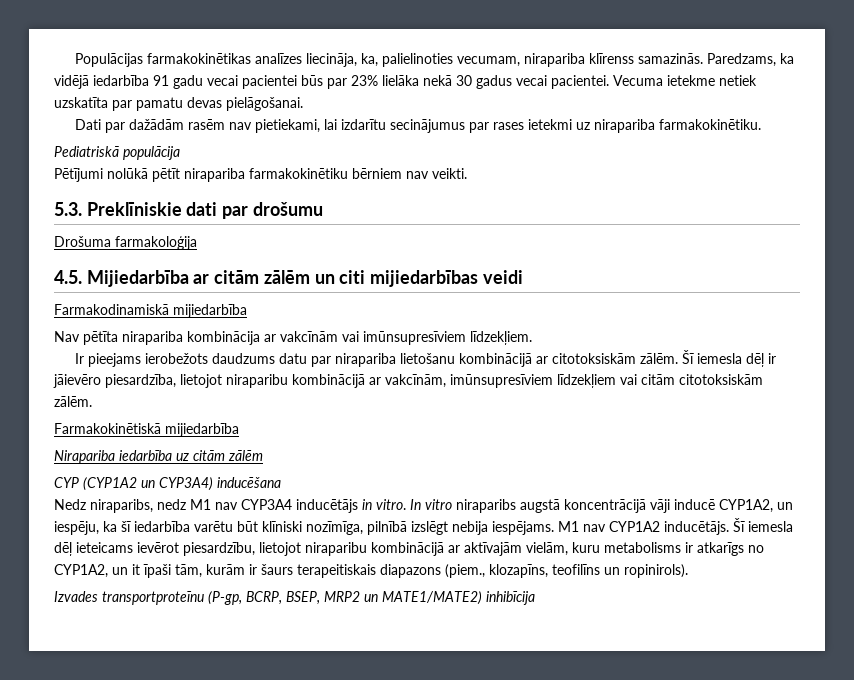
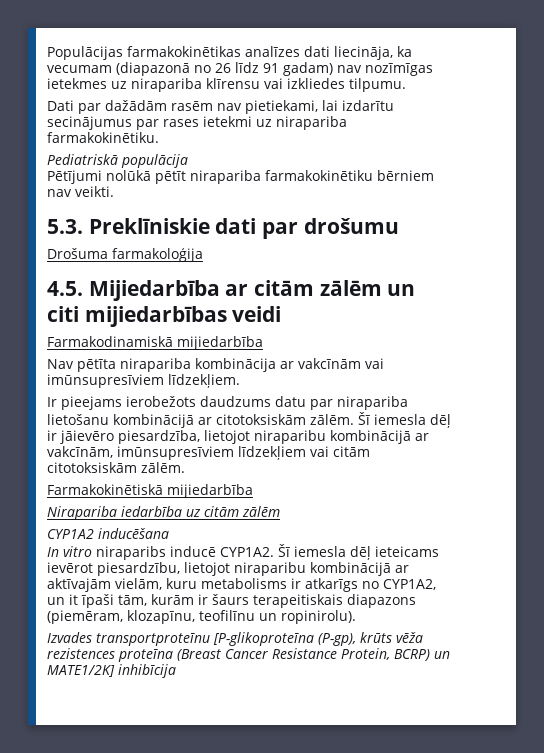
- Populācijas farmakokinētikas analīzes liecināja, ka, palielinoties vecumam, nirapariba klīrenss samazinās. Paredzams, ka vidējā iedarbība 91 gadu vecai pacientei būs par 23% lielāka nekā 30 gadus vecai pacientei. Vecuma ietekme netiek uzskatīta par pamatu devas pielāgošanai.
+ Populācijas farmakokinētikas analīzes dati liecināja, ka vecumam (diapazonā no 26 līdz 91 gadam) nav nozīmīgas ietekmes uz nirapariba klīrensu vai izkliedes tilpumu.
- CYP (CYP1A2 un CYP3A4) inducēšana
- Nedz niraparibs, nedz M1 nav CYP3A4 inducētājs in vitro. In vitro niraparibs augstā koncentrācijā vāji inducē CYP1A2, un iespēju, ka šī iedarbība varētu būt klīniski nozīmīga, pilnībā izslēgt nebija iespējams. M1 nav CYP1A2 inducētājs.
+ CYP1A2 inducēšana
+ In vitro niraparibs inducē CYP1A2.
- Šī iemesla dēļ ieteicams ievērot piesardzību, lietojot niraparibu kombinācijā ar aktīvajām vielām, kuru metabolisms ir atkarīgs no CYP1A2, un it īpaši tām, kurām ir šaurs terapeitiskais diapazons (piem., klozapīns, teofilīns un ropinirols).
- Izvades transportproteīnu (P-gp, BCRP, BSEP, MRP2 un MATE1/MATE2) inhibīcija
+ Šī iemesla dēļ ieteicams ievērot piesardzību, lietojot niraparibu kombinācijā ar aktīvajām vielām, kuru metabolisms ir atkarīgs no CYP1A2, un it īpaši tām, kurām ir šaurs terapeitiskais diapazons (piemēram, klozapīnu, teofilīnu un ropinirolu).
+ Izvades transportproteīnu [P-glikoproteīna (P-gp), krūts vēža rezistences proteīna (Breast Cancer Resistance Protein, BCRP) un MATE1/2K] inhibīcija

